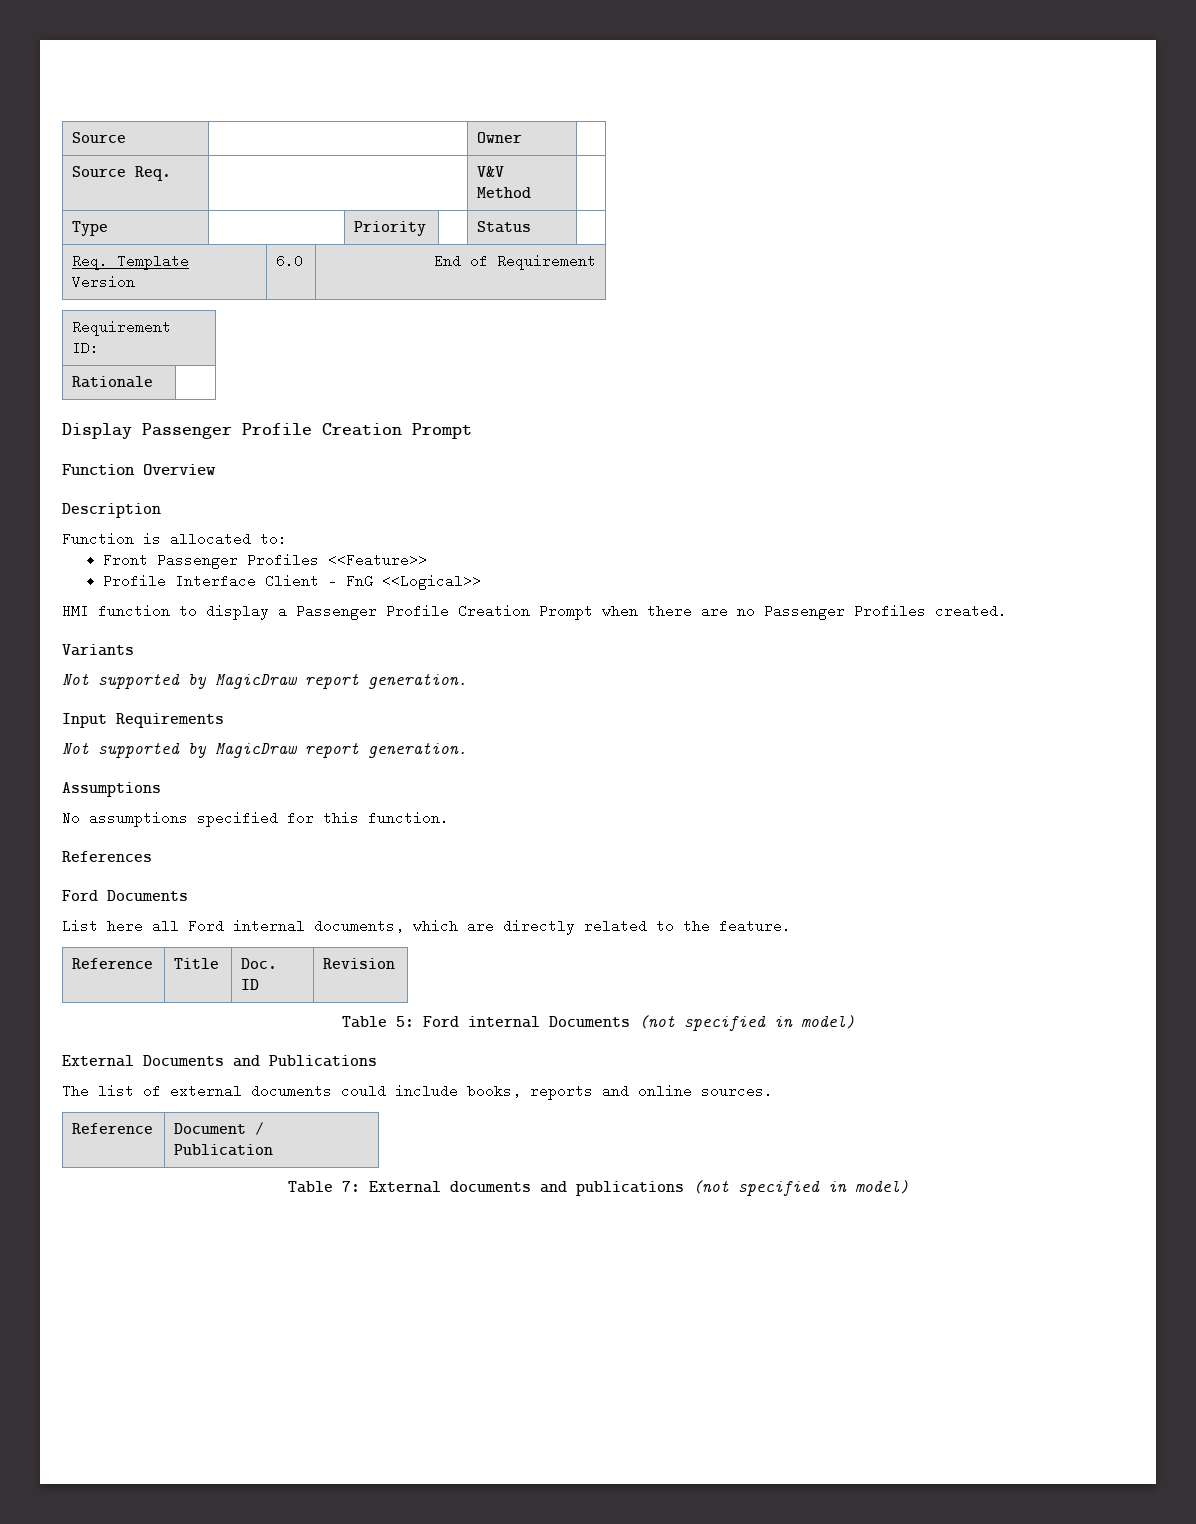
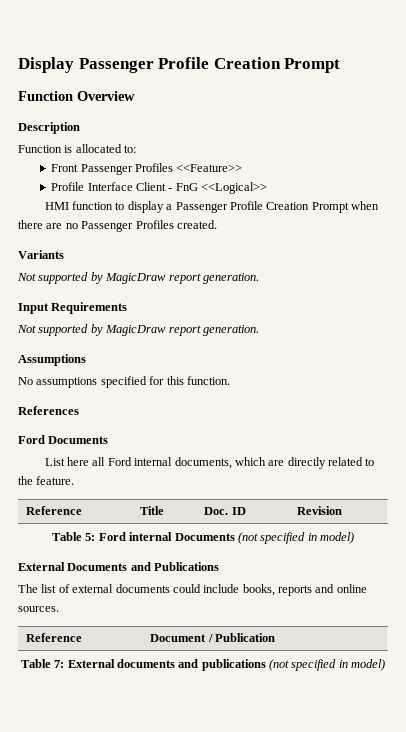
- Source | | Owner |
- Source Req. | | V&V Method |
- Type | | Priority | | Status |
- Req. Template Version | 6.0 | End of Requirement
- Requirement ID:
- Rationale |

